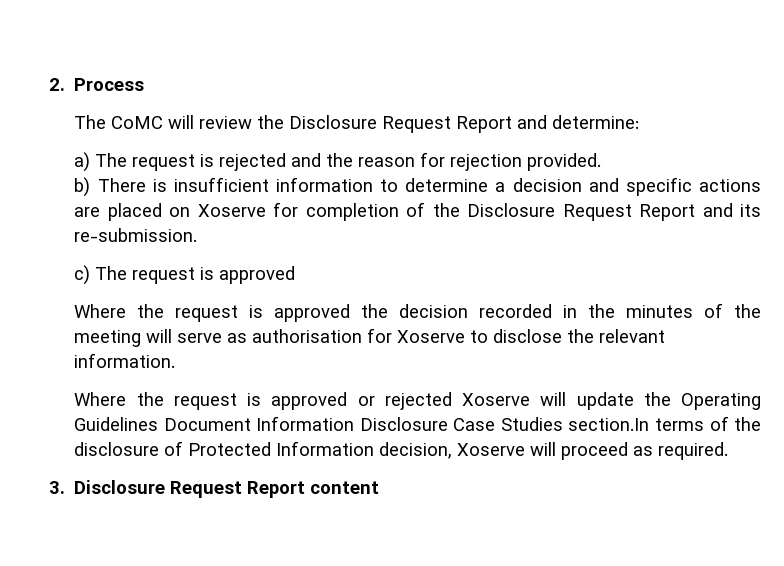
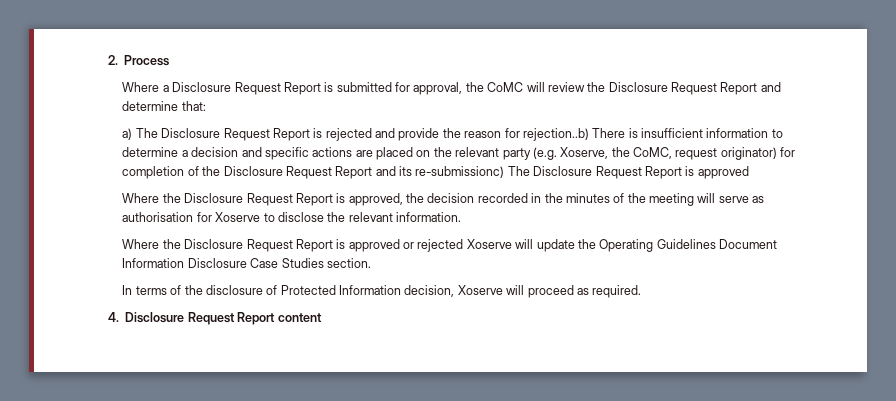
- The CoMC will review the Disclosure Request Report and determine:
+ Where a Disclosure Request Report is submitted for approval, the CoMC will review the Disclosure Request Report and determine that:
- a) The request is rejected and the reason for rejection provided.
- b) There is insufficient information to determine a decision and specific actions are placed on Xoserve for completion of the Disclosure Request Report and its re-submission.
- c) The request is approved
+ a) The Disclosure Request Report is rejected and provide the reason for rejection..b) There is insufficient information to determine a decision and specific actions are placed on the relevant party (e.g. Xoserve, the CoMC, request originator) for completion of the Disclosure Request Report and its re-submissionc) The Disclosure Request Report is approved
- Where the request is approved the decision recorded in the minutes of the meeting will serve as authorisation for Xoserve to disclose the relevant information.
+ Where the Disclosure Request Report is approved, the decision recorded in the minutes of the meeting will serve as authorisation for Xoserve to disclose the relevant information.
- Where the request is approved or rejected Xoserve will update the Operating Guidelines Document Information Disclosure Case Studies section.In terms of the disclosure of Protected Information decision, Xoserve will proceed as required.
+ Where the Disclosure Request Report is approved or rejected Xoserve will update the Operating Guidelines Document Information Disclosure Case Studies section.
+ In terms of the disclosure of Protected Information decision, Xoserve will proceed as required.
- 3. Disclosure Request Report content
+ 4. Disclosure Request Report content

